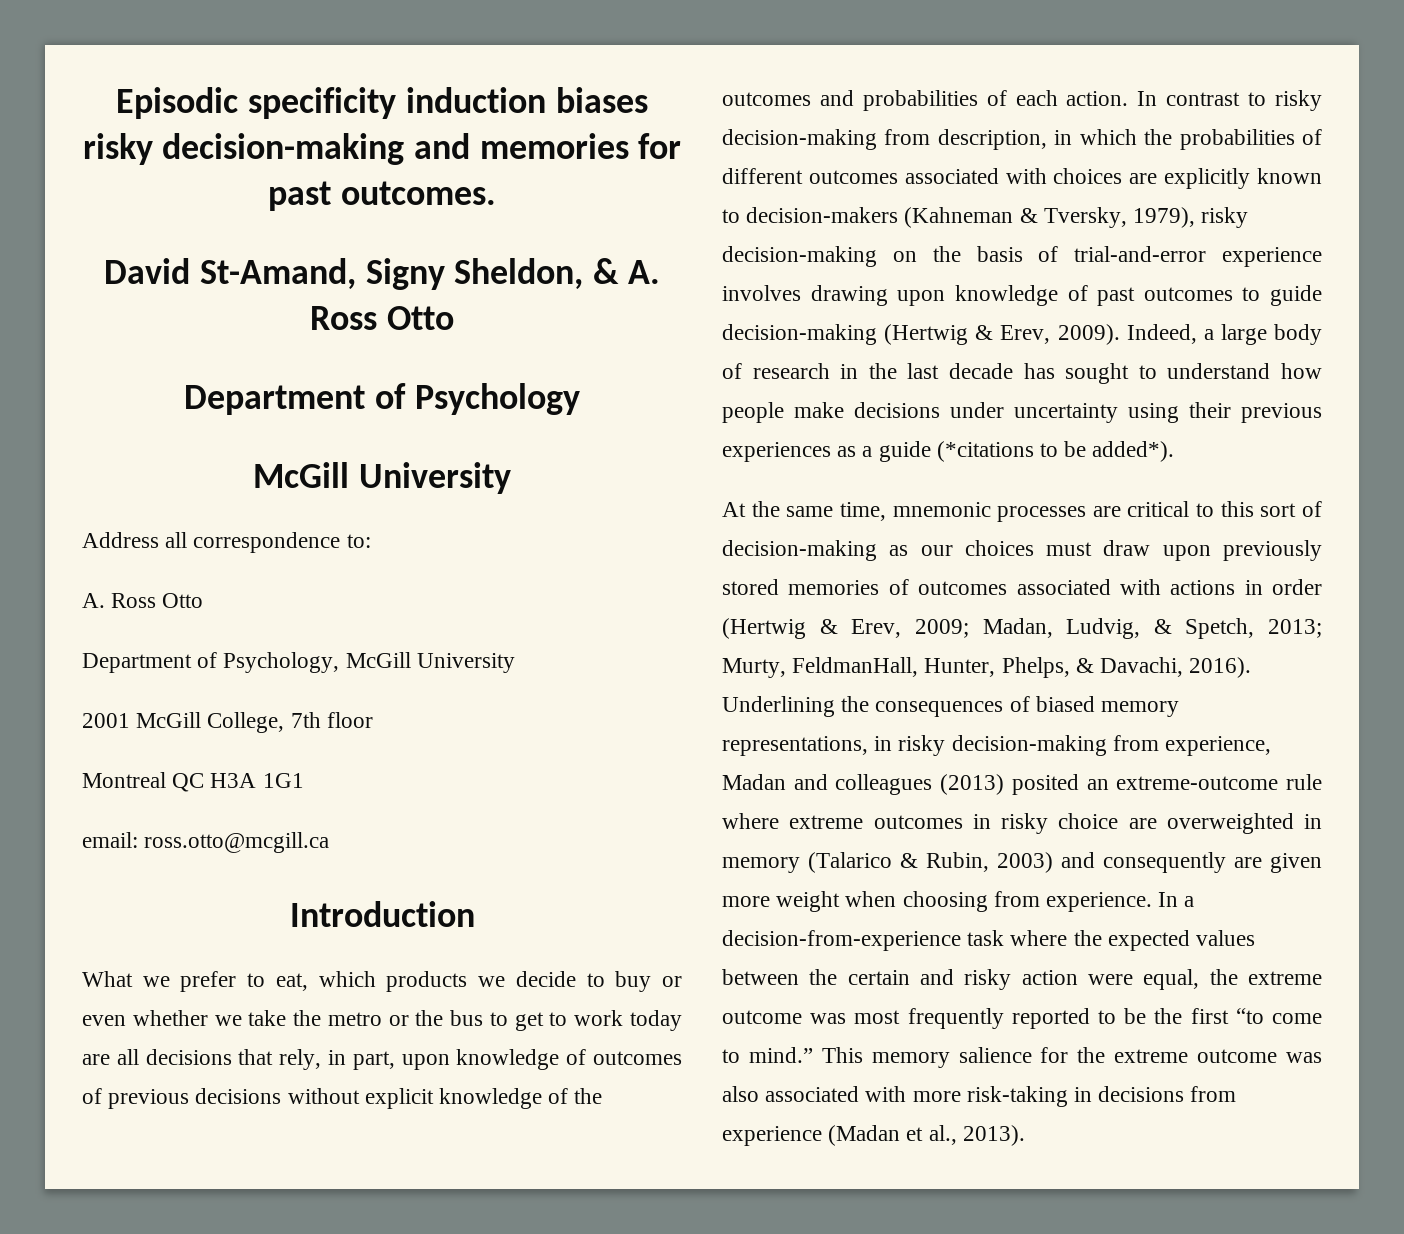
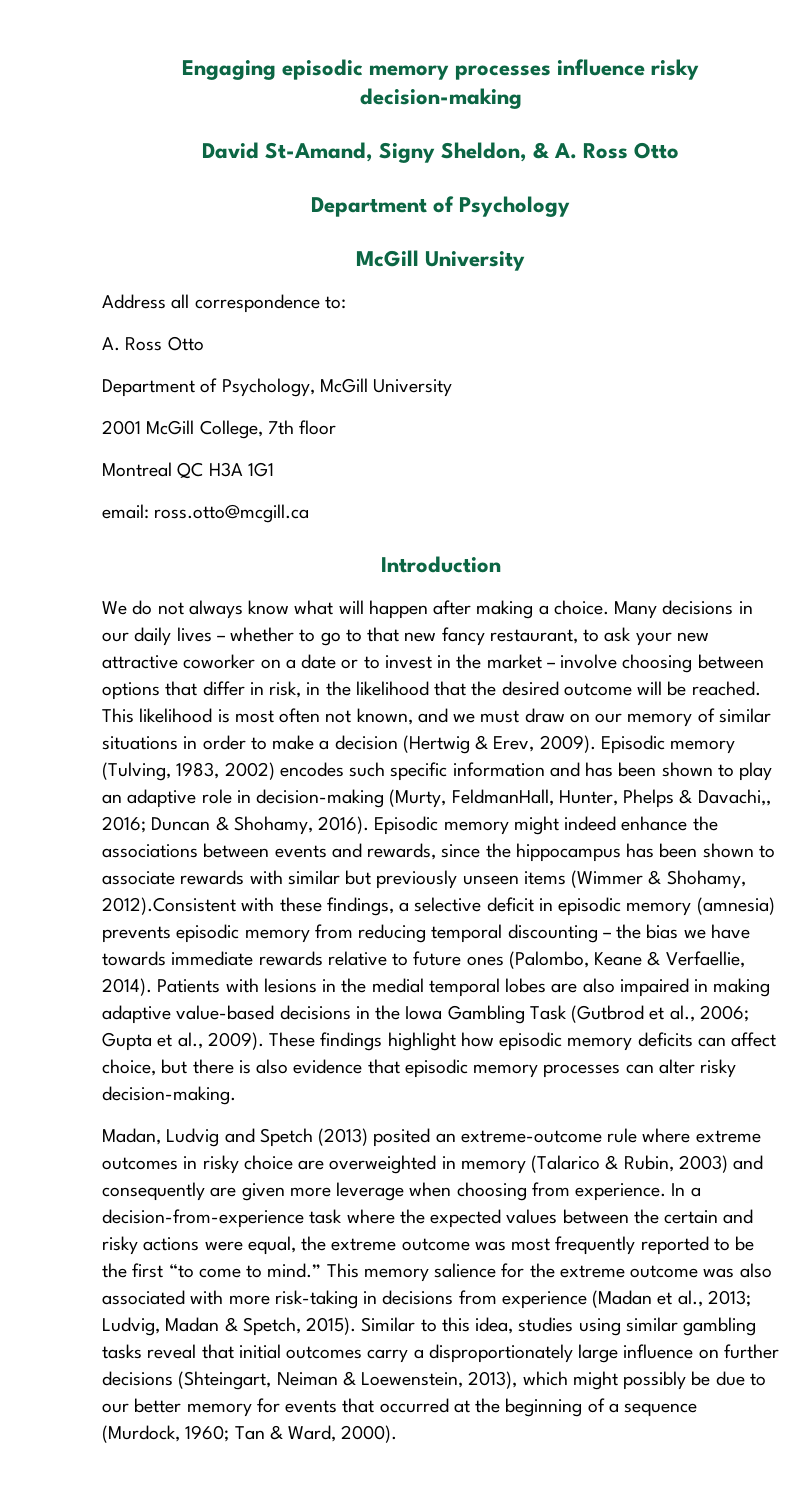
- Episodic specificity induction biases risky decision-making and memories for past outcomes.
+ Engaging episodic memory processes influence risky decision-making
- What we prefer to eat, which products we decide to buy or even whether we take the metro or the bus to get to work today are all decisions that rely, in part, upon knowledge of outcomes of previous decisions without explicit knowledge of the outcomes and probabilities of each action. In contrast to risky decision-making from description, in which the probabilities of different outcomes associated with choices are explicitly known to decision-makers (Kahneman & Tversky, 1979), risky decision-making on the basis of trial-and-error experience involves drawing upon knowledge of past outcomes to guide decision-making (Hertwig & Erev, 2009). Indeed, a large body of research in the last decade has sought to understand how people make decisions under uncertainty using their previous experiences as a guide (*citations to be added*).
- At the same time, mnemonic processes are critical to this sort of decision-making as our choices must draw upon previously stored memories of outcomes associated with actions in order (Hertwig & Erev, 2009; Madan, Ludvig, & Spetch, 2013; Murty, FeldmanHall, Hunter, Phelps, & Davachi, 2016). Underlining the consequences of biased memory representations, in risky decision-making from experience, Madan and colleagues (2013) posited an extreme-outcome rule where extreme outcomes in risky choice are overweighted in memory (Talarico & Rubin, 2003) and consequently are given more weight when choosing from experience.
+ We do not always know what will happen after making a choice. Many decisions in our daily lives – whether to go to that new fancy restaurant, to ask your new attractive coworker on a date or to invest in the market – involve choosing between options that differ in risk, in the likelihood that the desired outcome will be reached. This likelihood is most often not known, and we must draw on our memory of similar situations in order to make a decision (Hertwig & Erev, 2009). Episodic memory (Tulving, 1983, 2002) encodes such specific information and has been shown to play an adaptive role in decision-making (Murty, FeldmanHall, Hunter, Phelps & Davachi,, 2016; Duncan & Shohamy, 2016). Episodic memory might indeed enhance the associations between events and rewards, since the hippocampus has been shown to associate rewards with similar but previously unseen items (Wimmer & Shohamy, 2012).Consistent with these findings, a selective deficit in episodic memory (amnesia) prevents episodic memory from reducing temporal discounting – the bias we have towards immediate rewards relative to future ones (Palombo, Keane & Verfaellie, 2014). Patients with lesions in the medial temporal lobes are also impaired in making adaptive value-based decisions in the Iowa Gambling Task (Gutbrod et al., 2006; Gupta et al., 2009). These findings highlight how episodic memory deficits can affect choice, but there is also evidence that episodic memory processes can alter risky decision-making.
+ Madan, Ludvig and Spetch (2013) posited an extreme-outcome rule where extreme outcomes in risky choice are overweighted in memory (Talarico & Rubin, 2003) and consequently are given more leverage when choosing from experience.
- In a decision-from-experience task where the expected values between the certain and risky action were equal, the extreme outcome was most frequently reported to be the first “to come to mind.”
+ In a decision-from-experience task where the expected values between the certain and risky actions were equal, the extreme outcome was most frequently reported to be the first “to come to mind.”
- This memory salience for the extreme outcome was also associated with more risk-taking in decisions from experience (Madan et al., 2013).
+ This memory salience for the extreme outcome was also associated with more risk-taking in decisions from experience (Madan et al., 2013; Ludvig, Madan & Spetch, 2015). Similar to this idea, studies using similar gambling tasks reveal that initial outcomes carry a disproportionately large influence on further decisions (Shteingart, Neiman & Loewenstein, 2013), which might possibly be due to our better memory for events that occurred at the beginning of a sequence (Murdock, 1960; Tan & Ward, 2000).

